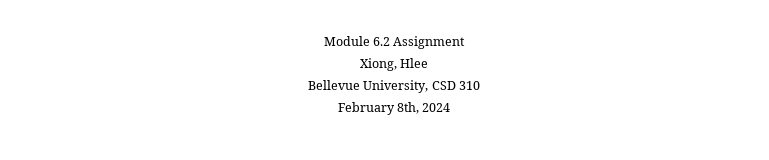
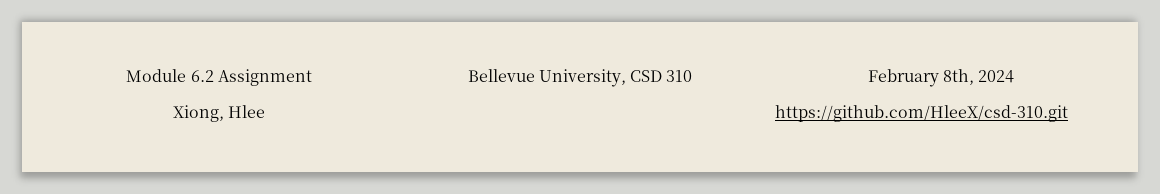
+ https://github.com/HleeX/csd-310.git

